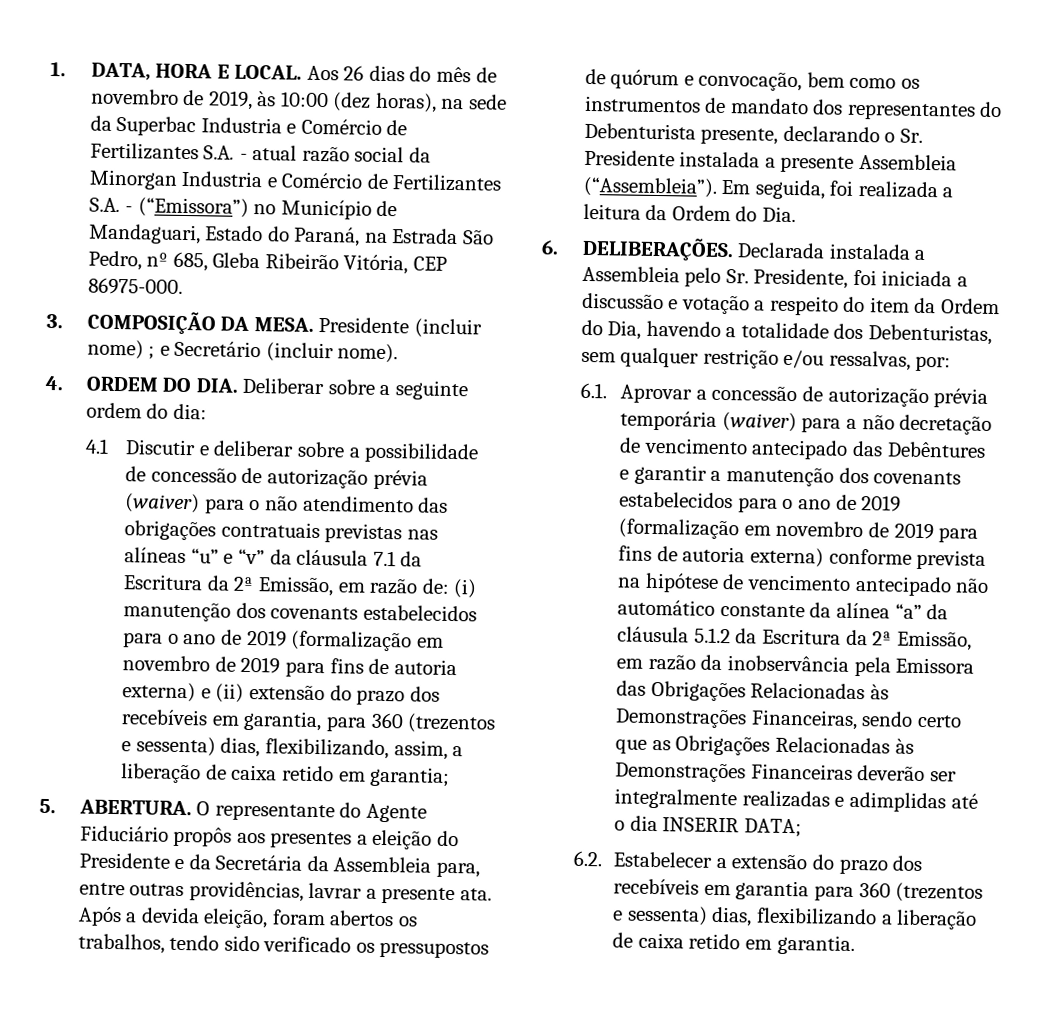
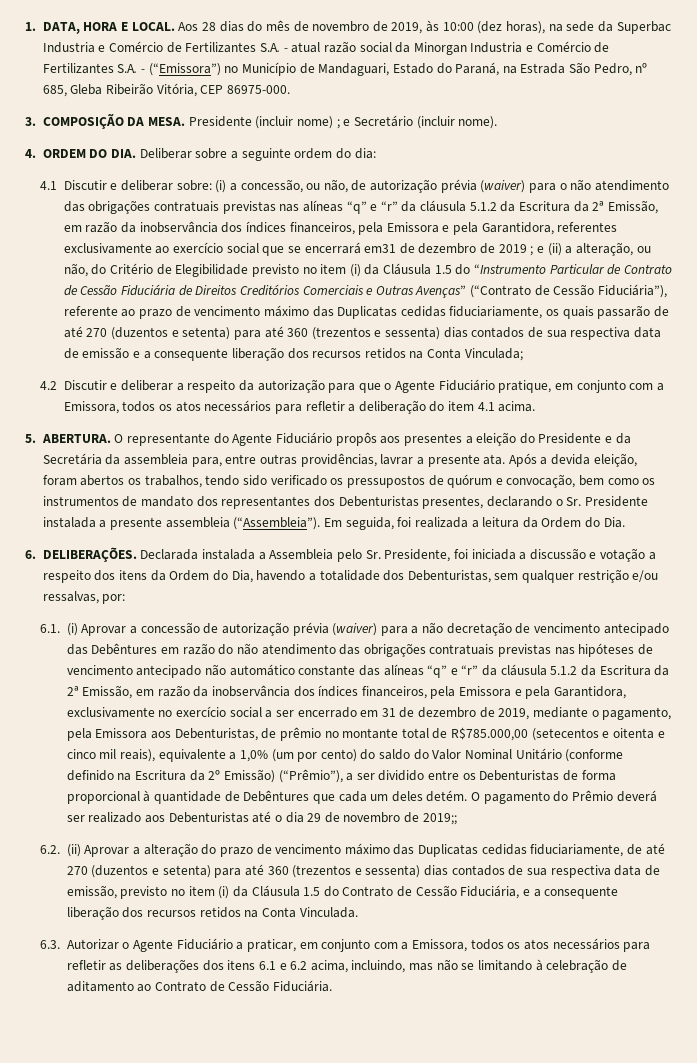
- Aos 26 dias do mês de novembro de 2019, às 10:00 (dez horas), na sede da Superbac Industria e Comércio de Fertilizantes S.A. - atual razão social da Minorgan Industria e Comércio de Fertilizantes S.A. - (“Emissora”) no Município de Mandaguari, Estado do Paraná, na Estrada São Pedro, nº 685, Gleba Ribeirão Vitória, CEP 86975-000.
+ Aos 28 dias do mês de novembro de 2019, às 10:00 (dez horas), na sede da Superbac Industria e Comércio de Fertilizantes S.A. - atual razão social da Minorgan Industria e Comércio de Fertilizantes S.A. - (“Emissora”) no Município de Mandaguari, Estado do Paraná, na Estrada São Pedro, nº 685, Gleba Ribeirão Vitória, CEP 86975-000.
- 4.1 Discutir e deliberar sobre a possibilidade de concessão de autorização prévia (waiver) para o não atendimento das obrigações contratuais previstas nas alíneas “u” e “v” da cláusula 7.1 da Escritura da 2ª Emissão, em razão de: (i) manutenção dos covenants estabelecidos para o ano de 2019 (formalização em novembro de 2019 para fins de autoria externa) e (ii) extensão do prazo dos recebíveis em garantia, para 360 (trezentos e sessenta) dias, flexibilizando, assim, a liberação de caixa retido em garantia;
+ 4.1 Discutir e deliberar sobre: (i) a concessão, ou não, de autorização prévia (waiver) para o não atendimento das obrigações contratuais previstas nas alíneas “q” e “r” da cláusula 5.1.2 da Escritura da 2ª Emissão, em razão da inobservância dos índices financeiros, pela Emissora e pela Garantidora, referentes exclusivamente ao exercício social que se encerrará em31 de dezembro de 2019 ; e (ii) a alteração, ou não, do Critério de Elegibilidade previsto no item (i) da Cláusula 1.5 do “Instrumento Particular de Contrato de Cessão Fiduciária de Direitos Creditórios Comerciais e Outras Avenças” (“Contrato de Cessão Fiduciária”), referente ao prazo de vencimento máximo das Duplicatas cedidas fiduciariamente, os quais passarão de até 270 (duzentos e setenta) para até 360 (trezentos e sessenta) dias contados de sua respectiva data de emissão e a consequente liberação dos recursos retidos na Conta Vinculada;
+ 4.2 Discutir e deliberar a respeito da autorização para que o Agente Fiduciário pratique, em conjunto com a Emissora, todos os atos necessários para refletir a deliberação do item 4.1 acima.
- O representante do Agente Fiduciário propôs aos presentes a eleição do Presidente e da Secretária da Assembleia para, entre outras providências, lavrar a presente ata.
+ O representante do Agente Fiduciário propôs aos presentes a eleição do Presidente e da Secretária da assembleia para, entre outras providências, lavrar a presente ata.
- Após a devida eleição, foram abertos os trabalhos, tendo sido verificado os pressupostos de quórum e convocação, bem como os instrumentos de mandato dos representantes do Debenturista presente, declarando o Sr. Presidente instalada a presente Assembleia (“Assembleia”).
+ Após a devida eleição, foram abertos os trabalhos, tendo sido verificado os pressupostos de quórum e convocação, bem como os instrumentos de mandato dos representantes dos Debenturistas presentes, declarando o Sr. Presidente instalada a presente assembleia (“Assembleia”).
- Declarada instalada a Assembleia pelo Sr. Presidente, foi iniciada a discussão e votação a respeito do item da Ordem do Dia, havendo a totalidade dos Debenturistas, sem qualquer restrição e/ou ressalvas, por:
+ Declarada instalada a Assembleia pelo Sr. Presidente, foi iniciada a discussão e votação a respeito dos itens da Ordem do Dia, havendo a totalidade dos Debenturistas, sem qualquer restrição e/ou ressalvas, por:
- 6.1. Aprovar a concessão de autorização prévia temporária (waiver) para a não decretação de vencimento antecipado das Debêntures e garantir a manutenção dos covenants estabelecidos para o ano de 2019 (formalização em novembro de 2019 para fins de autoria externa) conforme prevista na hipótese de vencimento antecipado não automático constante da alínea “a” da cláusula 5.1.2 da Escritura da 2ª Emissão, em razão da inobservância pela Emissora das Obrigações Relacionadas às Demonstrações Financeiras, sendo certo que as Obrigações Relacionadas às Demonstrações Financeiras deverão ser integralmente realizadas e adimplidas até o dia INSERIR DATA;
- 6.2. Estabelecer a extensão do prazo dos recebíveis em garantia para 360 (trezentos e sessenta) dias, flexibilizando a liberação de caixa retido em garantia.
+ 6.1. (i) Aprovar a concessão de autorização prévia (waiver) para a não decretação de vencimento antecipado das Debêntures em razão do não atendimento das obrigações contratuais previstas nas hipóteses de vencimento antecipado não automático constante das alíneas “q” e “r” da cláusula 5.1.2 da Escritura da 2ª Emissão, em razão da inobservância dos índices financeiros, pela Emissora e pela Garantidora, exclusivamente no exercício social a ser encerrado em 31 de dezembro de 2019, mediante o pagamento, pela Emissora aos Debenturistas, de prêmio no montante total de R$785.000,00 (setecentos e oitenta e cinco mil reais), equivalente a 1,0% (um por cento) do saldo do Valor Nominal Unitário (conforme definido na Escritura da 2º Emissão) (“Prêmio”), a ser dividido entre os Debenturistas de forma proporcional à quantidade de Debêntures que cada um deles detém. O pagamento do Prêmio deverá ser realizado aos Debenturistas até o dia 29 de novembro de 2019;;
+ 6.2. (ii) Aprovar a alteração do prazo de vencimento máximo das Duplicatas cedidas fiduciariamente, de até 270 (duzentos e setenta) para até 360 (trezentos e sessenta) dias contados de sua respectiva data de emissão, previsto no item (i) da Cláusula 1.5 do Contrato de Cessão Fiduciária, e a consequente liberação dos recursos retidos na Conta Vinculada.
+ 6.3. Autorizar o Agente Fiduciário a praticar, em conjunto com a Emissora, todos os atos necessários para refletir as deliberações dos itens 6.1 e 6.2 acima, incluindo, mas não se limitando à celebração de aditamento ao Contrato de Cessão Fiduciária.

